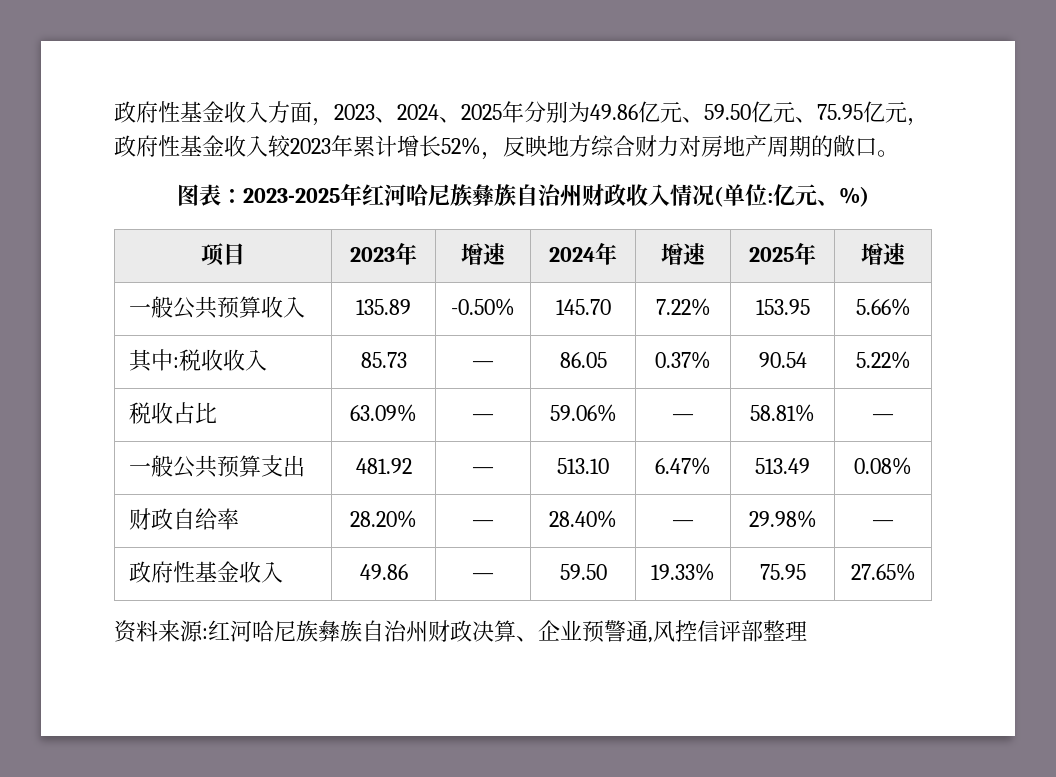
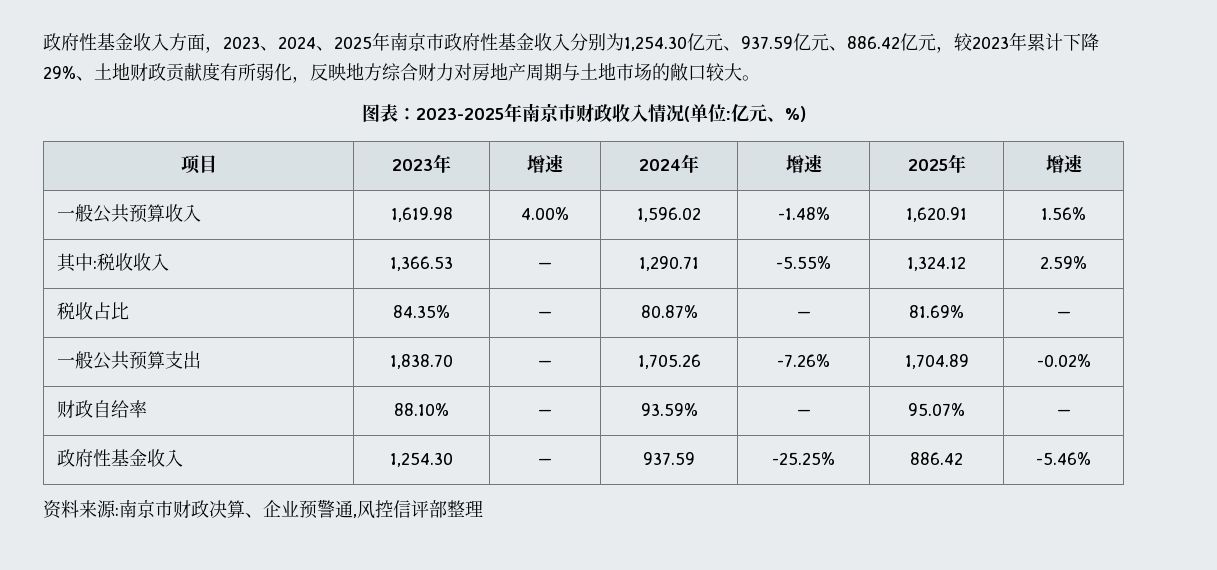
- 政府性基金收入方面，2023、2024、2025年分别为49.86亿元、59.50亿元、75.95亿元，政府性基金收入较2023年累计增长52%，反映地方综合财力对房地产周期的敞口。
+ 政府性基金收入方面，2023、2024、2025年南京市政府性基金收入分别为1,254.30亿元、937.59亿元、886.42亿元，较2023年累计下降29%、土地财政贡献度有所弱化，反映地方综合财力对房地产周期与土地市场的敞口较大。
- 图表：2023-2025年红河哈尼族彝族自治州财政收入情况(单位:亿元、%)
+ 图表：2023-2025年南京市财政收入情况(单位:亿元、%)
- 一般公共预算收入 | 135.89 | -0.50% | 145.70 | 7.22% | 153.95 | 5.66%
+ 一般公共预算收入 | 1,619.98 | 4.00% | 1,596.02 | -1.48% | 1,620.91 | 1.56%
- 其中:税收收入 | 85.73 | — | 86.05 | 0.37% | 90.54 | 5.22%
+ 其中:税收收入 | 1,366.53 | — | 1,290.71 | -5.55% | 1,324.12 | 2.59%
- 税收占比 | 63.09% | — | 59.06% | — | 58.81% | —
+ 税收占比 | 84.35% | — | 80.87% | — | 81.69% | —
- 一般公共预算支出 | 481.92 | — | 513.10 | 6.47% | 513.49 | 0.08%
+ 一般公共预算支出 | 1,838.70 | — | 1,705.26 | -7.26% | 1,704.89 | -0.02%
- 财政自给率 | 28.20% | — | 28.40% | — | 29.98% | —
+ 财政自给率 | 88.10% | — | 93.59% | — | 95.07% | —
- 政府性基金收入 | 49.86 | — | 59.50 | 19.33% | 75.95 | 27.65%
+ 政府性基金收入 | 1,254.30 | — | 937.59 | -25.25% | 886.42 | -5.46%
- 资料来源:红河哈尼族彝族自治州财政决算、企业预警通,风控信评部整理
+ 资料来源:南京市财政决算、企业预警通,风控信评部整理

